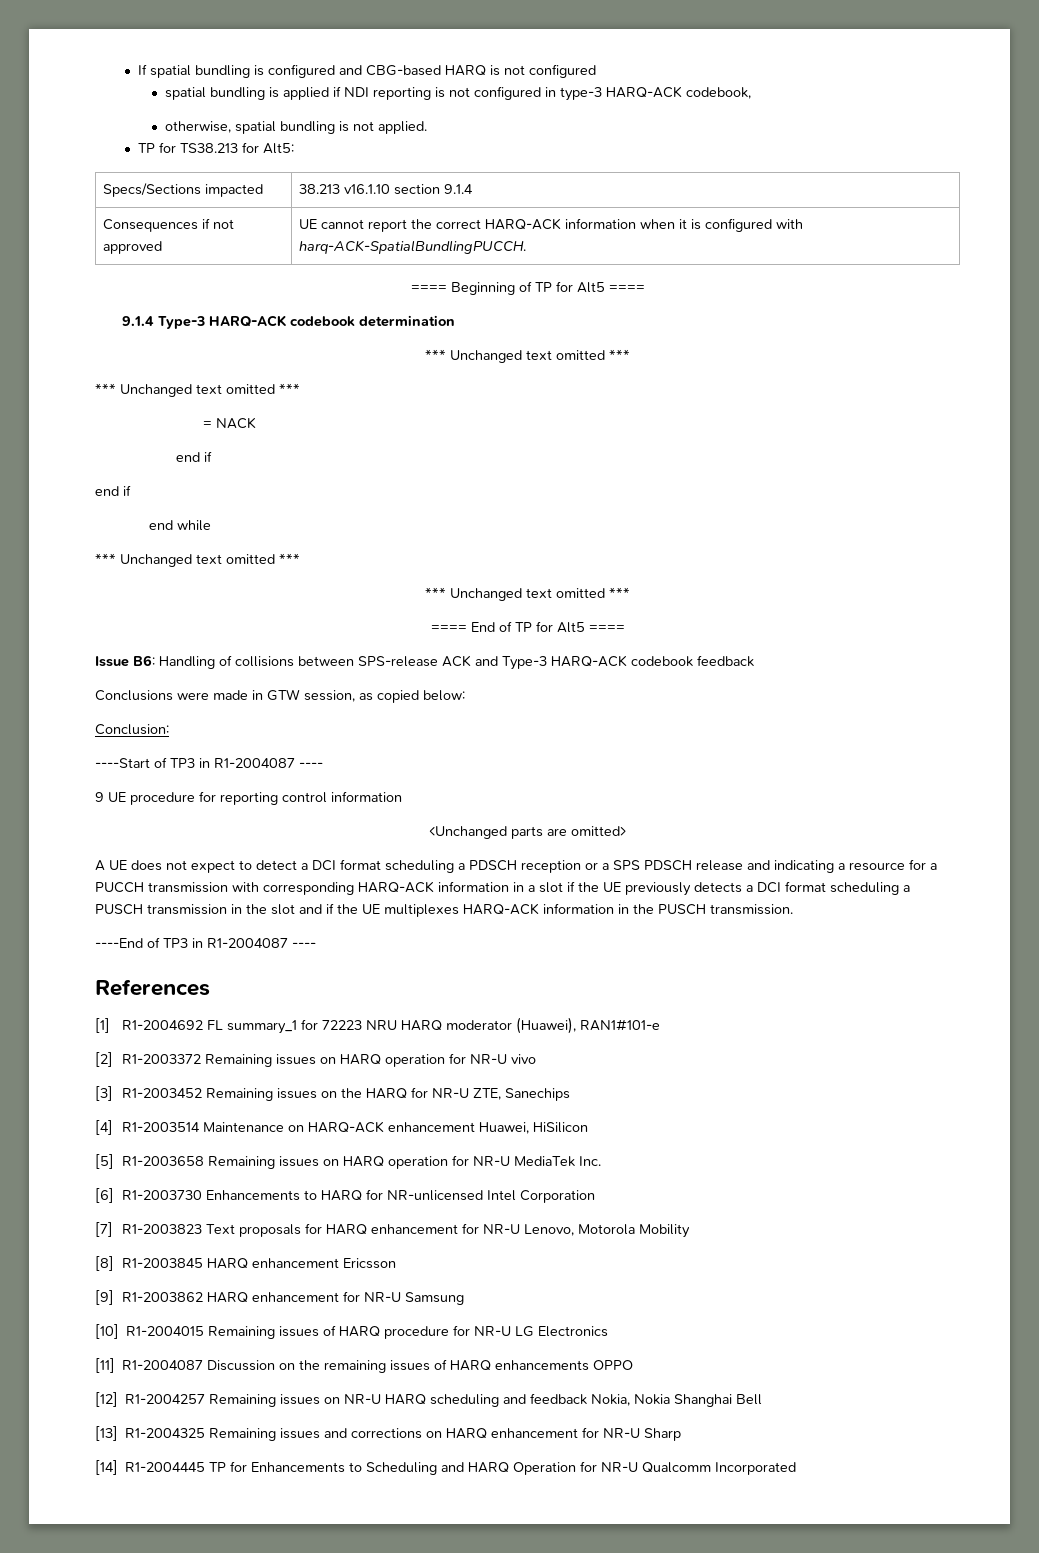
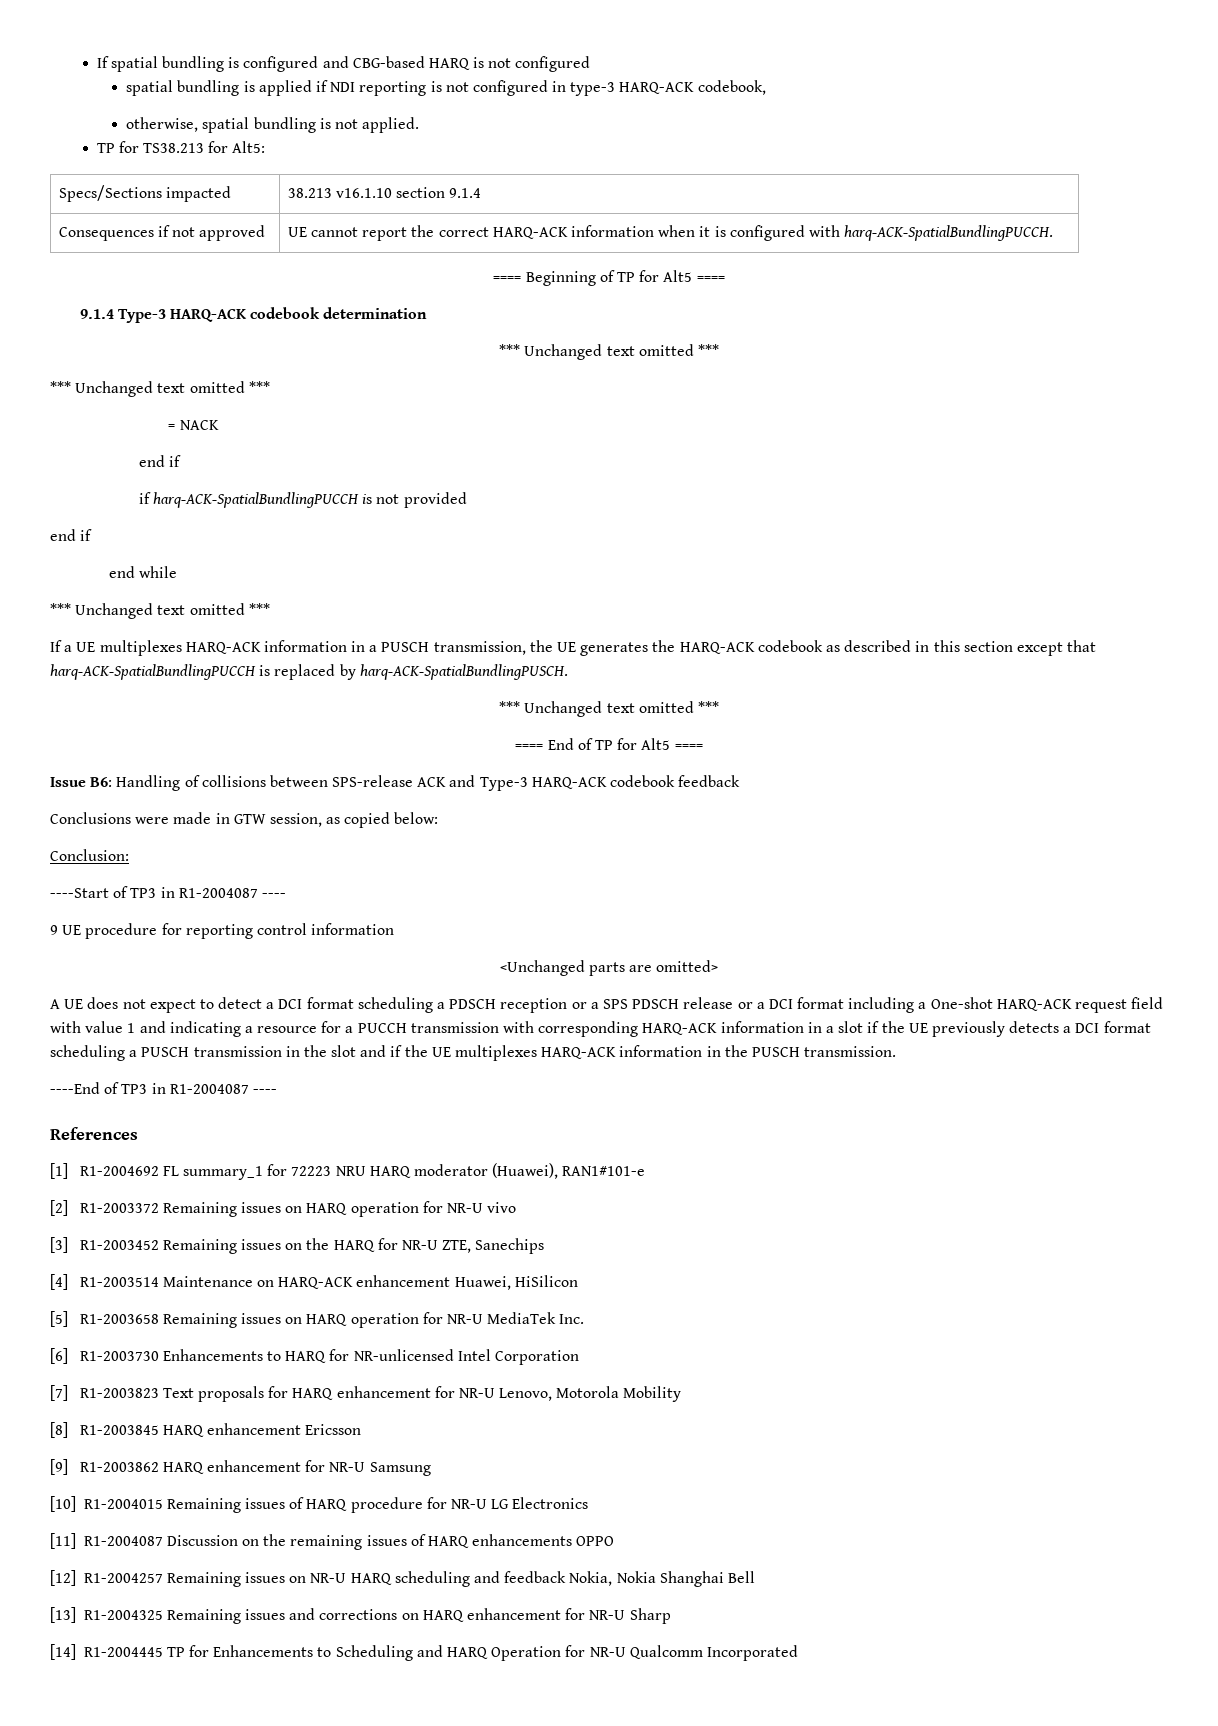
+ if harq-ACK-SpatialBundlingPUCCH is not provided
+ If a UE multiplexes HARQ-ACK information in a PUSCH transmission, the UE generates the HARQ-ACK codebook as described in this section except that harq-ACK-SpatialBundlingPUCCH is replaced by harq-ACK-SpatialBundlingPUSCH.
- A UE does not expect to detect a DCI format scheduling a PDSCH reception or a SPS PDSCH release and indicating a resource for a PUCCH transmission with corresponding HARQ-ACK information in a slot if the UE previously detects a DCI format scheduling a PUSCH transmission in the slot and if the UE multiplexes HARQ-ACK information in the PUSCH transmission.
+ A UE does not expect to detect a DCI format scheduling a PDSCH reception or a SPS PDSCH release or a DCI format including a One-shot HARQ-ACK request field with value 1 and indicating a resource for a PUCCH transmission with corresponding HARQ-ACK information in a slot if the UE previously detects a DCI format scheduling a PUSCH transmission in the slot and if the UE multiplexes HARQ-ACK information in the PUSCH transmission.

